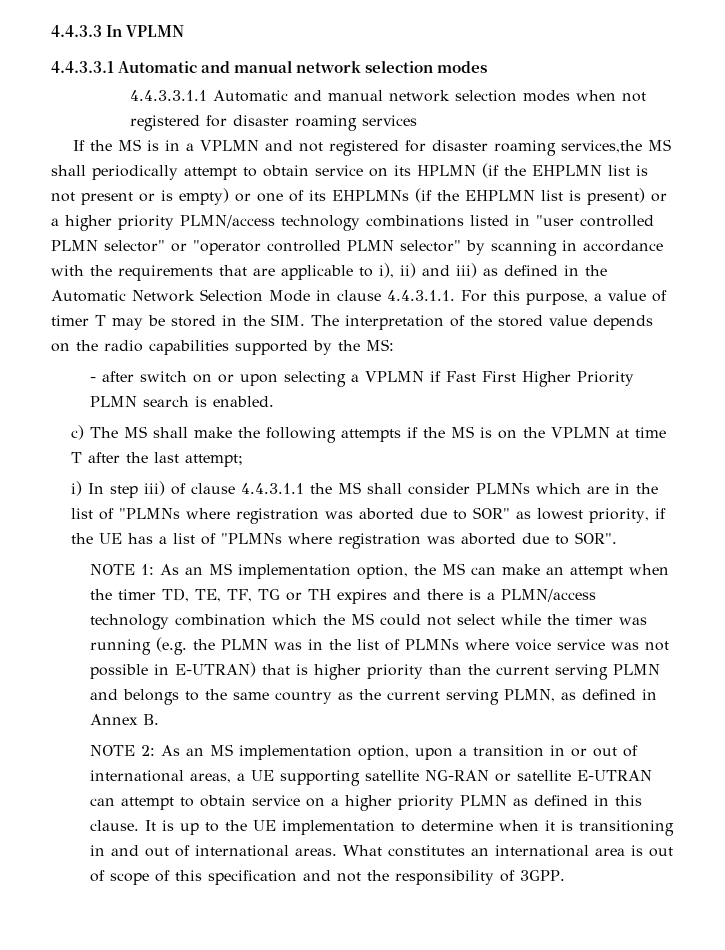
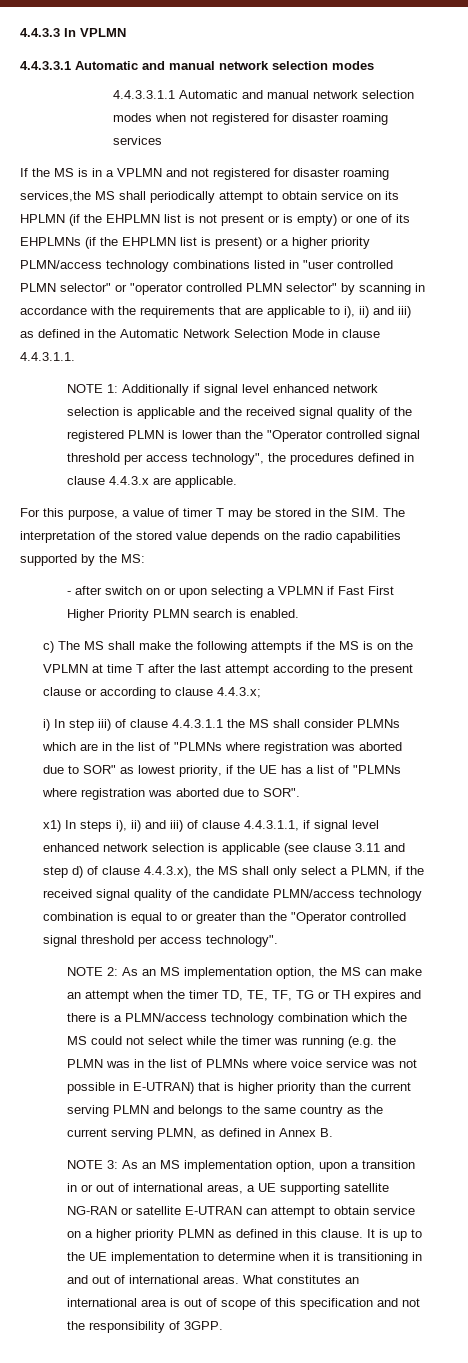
- If the MS is in a VPLMN and not registered for disaster roaming services,the MS shall periodically attempt to obtain service on its HPLMN (if the EHPLMN list is not present or is empty) or one of its EHPLMNs (if the EHPLMN list is present) or a higher priority PLMN/access technology combinations listed in "user controlled PLMN selector" or "operator controlled PLMN selector" by scanning in accordance with the requirements that are applicable to i), ii) and iii) as defined in the Automatic Network Selection Mode in clause 4.4.3.1.1. For this purpose, a value of timer T may be stored in the SIM. The interpretation of the stored value depends on the radio capabilities supported by the MS:
+ If the MS is in a VPLMN and not registered for disaster roaming services,the MS shall periodically attempt to obtain service on its HPLMN (if the EHPLMN list is not present or is empty) or one of its EHPLMNs (if the EHPLMN list is present) or a higher priority PLMN/access technology combinations listed in "user controlled PLMN selector" or "operator controlled PLMN selector" by scanning in accordance with the requirements that are applicable to i), ii) and iii) as defined in the Automatic Network Selection Mode in clause 4.4.3.1.1.
+ NOTE 1: Additionally if signal level enhanced network selection is applicable and the received signal quality of the registered PLMN is lower than the "Operator controlled signal threshold per access technology", the procedures defined in clause 4.4.3.x are applicable.
+ For this purpose, a value of timer T may be stored in the SIM. The interpretation of the stored value depends on the radio capabilities supported by the MS:
- c) The MS shall make the following attempts if the MS is on the VPLMN at time T after the last attempt;
+ c) The MS shall make the following attempts if the MS is on the VPLMN at time T after the last attempt according to the present clause or according to clause 4.4.3.x;
- NOTE 1:
+ x1) In steps i), ii) and iii) of clause 4.4.3.1.1, if signal level enhanced network selection is applicable (see clause 3.11 and step d) of clause 4.4.3.x), the MS shall only select a PLMN, if the received signal quality of the candidate PLMN/access technology combination is equal to or greater than the "Operator controlled signal threshold per access technology".
+ NOTE 2:
- NOTE 2: As an MS implementation option, upon a transition in or out of international areas, a UE supporting satellite NG-RAN or satellite E-UTRAN can attempt to obtain service on a higher priority PLMN as defined in this clause.
+ NOTE 3: As an MS implementation option, upon a transition in or out of international areas, a UE supporting satellite NG-RAN or satellite E-UTRAN can attempt to obtain service on a higher priority PLMN as defined in this clause.

